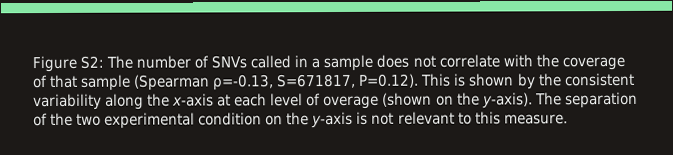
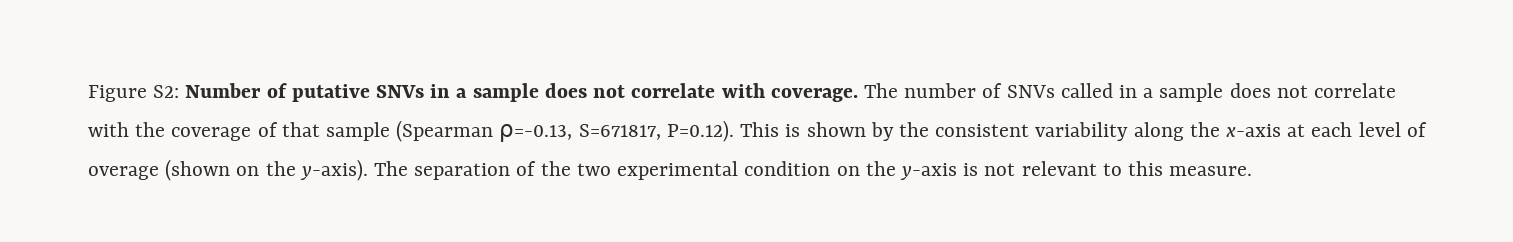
- Figure S2: The number of SNVs called in a sample does not correlate with the coverage of that sample (Spearman ⍴=-0.13, S=671817, P=0.12). This is shown by the consistent variability along the x-axis at each level of overage (shown on the y-axis).
+ Figure S2: Number of putative SNVs in a sample does not correlate with coverage. The number of SNVs called in a sample does not correlate with the coverage of that sample (Spearman ⍴=-0.13, S=671817, P=0.12). This is shown by the consistent variability along the x-axis at each level of overage (shown on the y-axis).

